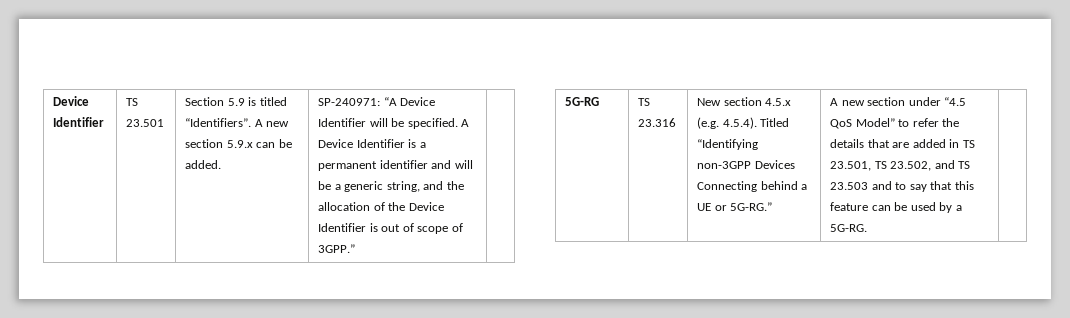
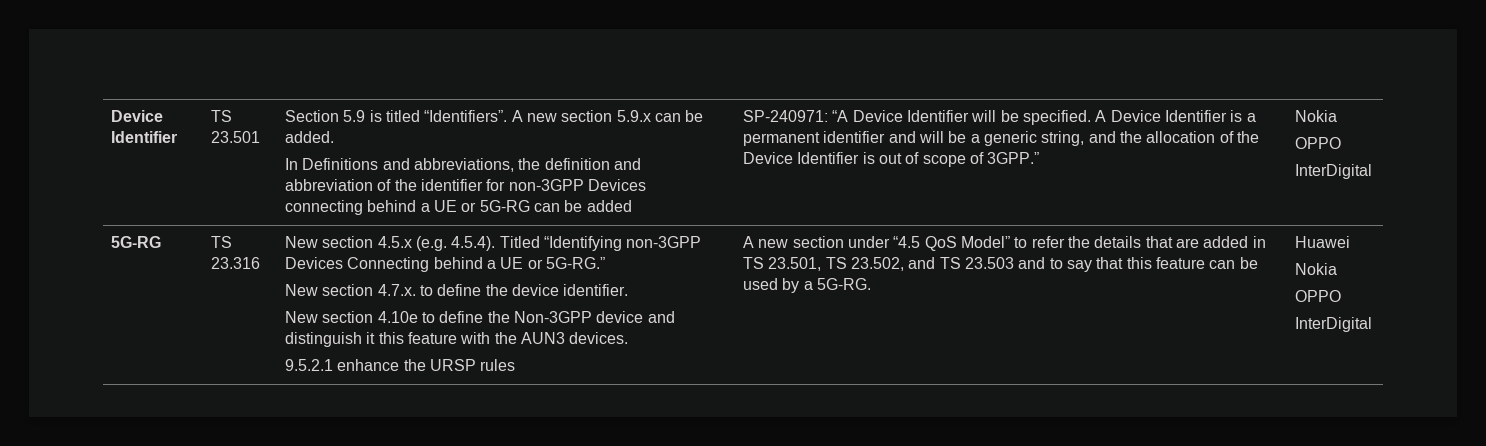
+ In Definitions and abbreviations, the definition and abbreviation of the identifier for non-3GPP Devices connecting behind a UE or 5G-RG can be added
- A Device Identifier is a permanent identifier and will be a generic string, and the allocation of the Device Identifier is out of scope of 3GPP.”
+ A Device Identifier is a permanent identifier and will be a generic string, and the allocation of the Device Identifier is out of scope of 3GPP.” | Nokia
+ OPPO
+ InterDigital
+ New section 4.7.x. to define the device identifier.
+ New section 4.10e to define the Non-3GPP device and distinguish it this feature with the AUN3 devices.
+ 9.5.2.1 enhance the URSP rules
+ Huawei
+ Nokia
+ OPPO
+ InterDigital

